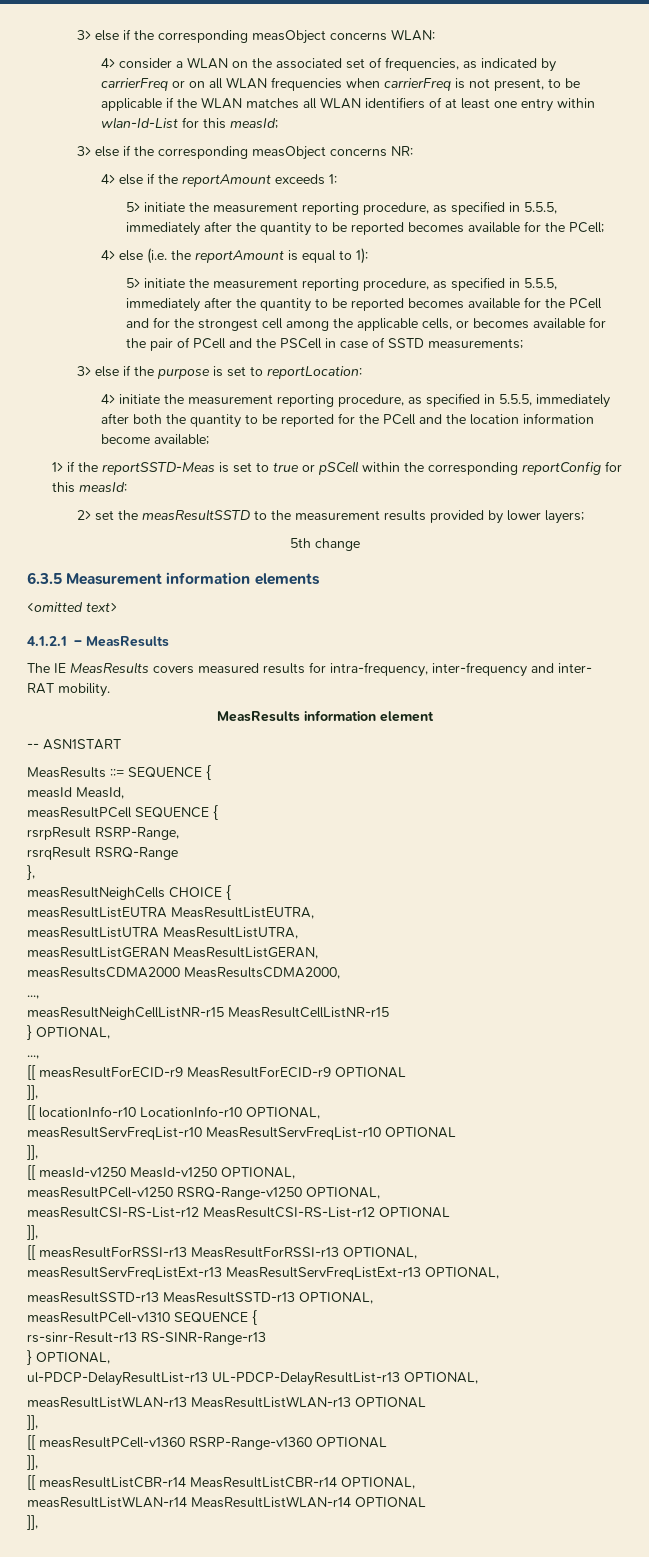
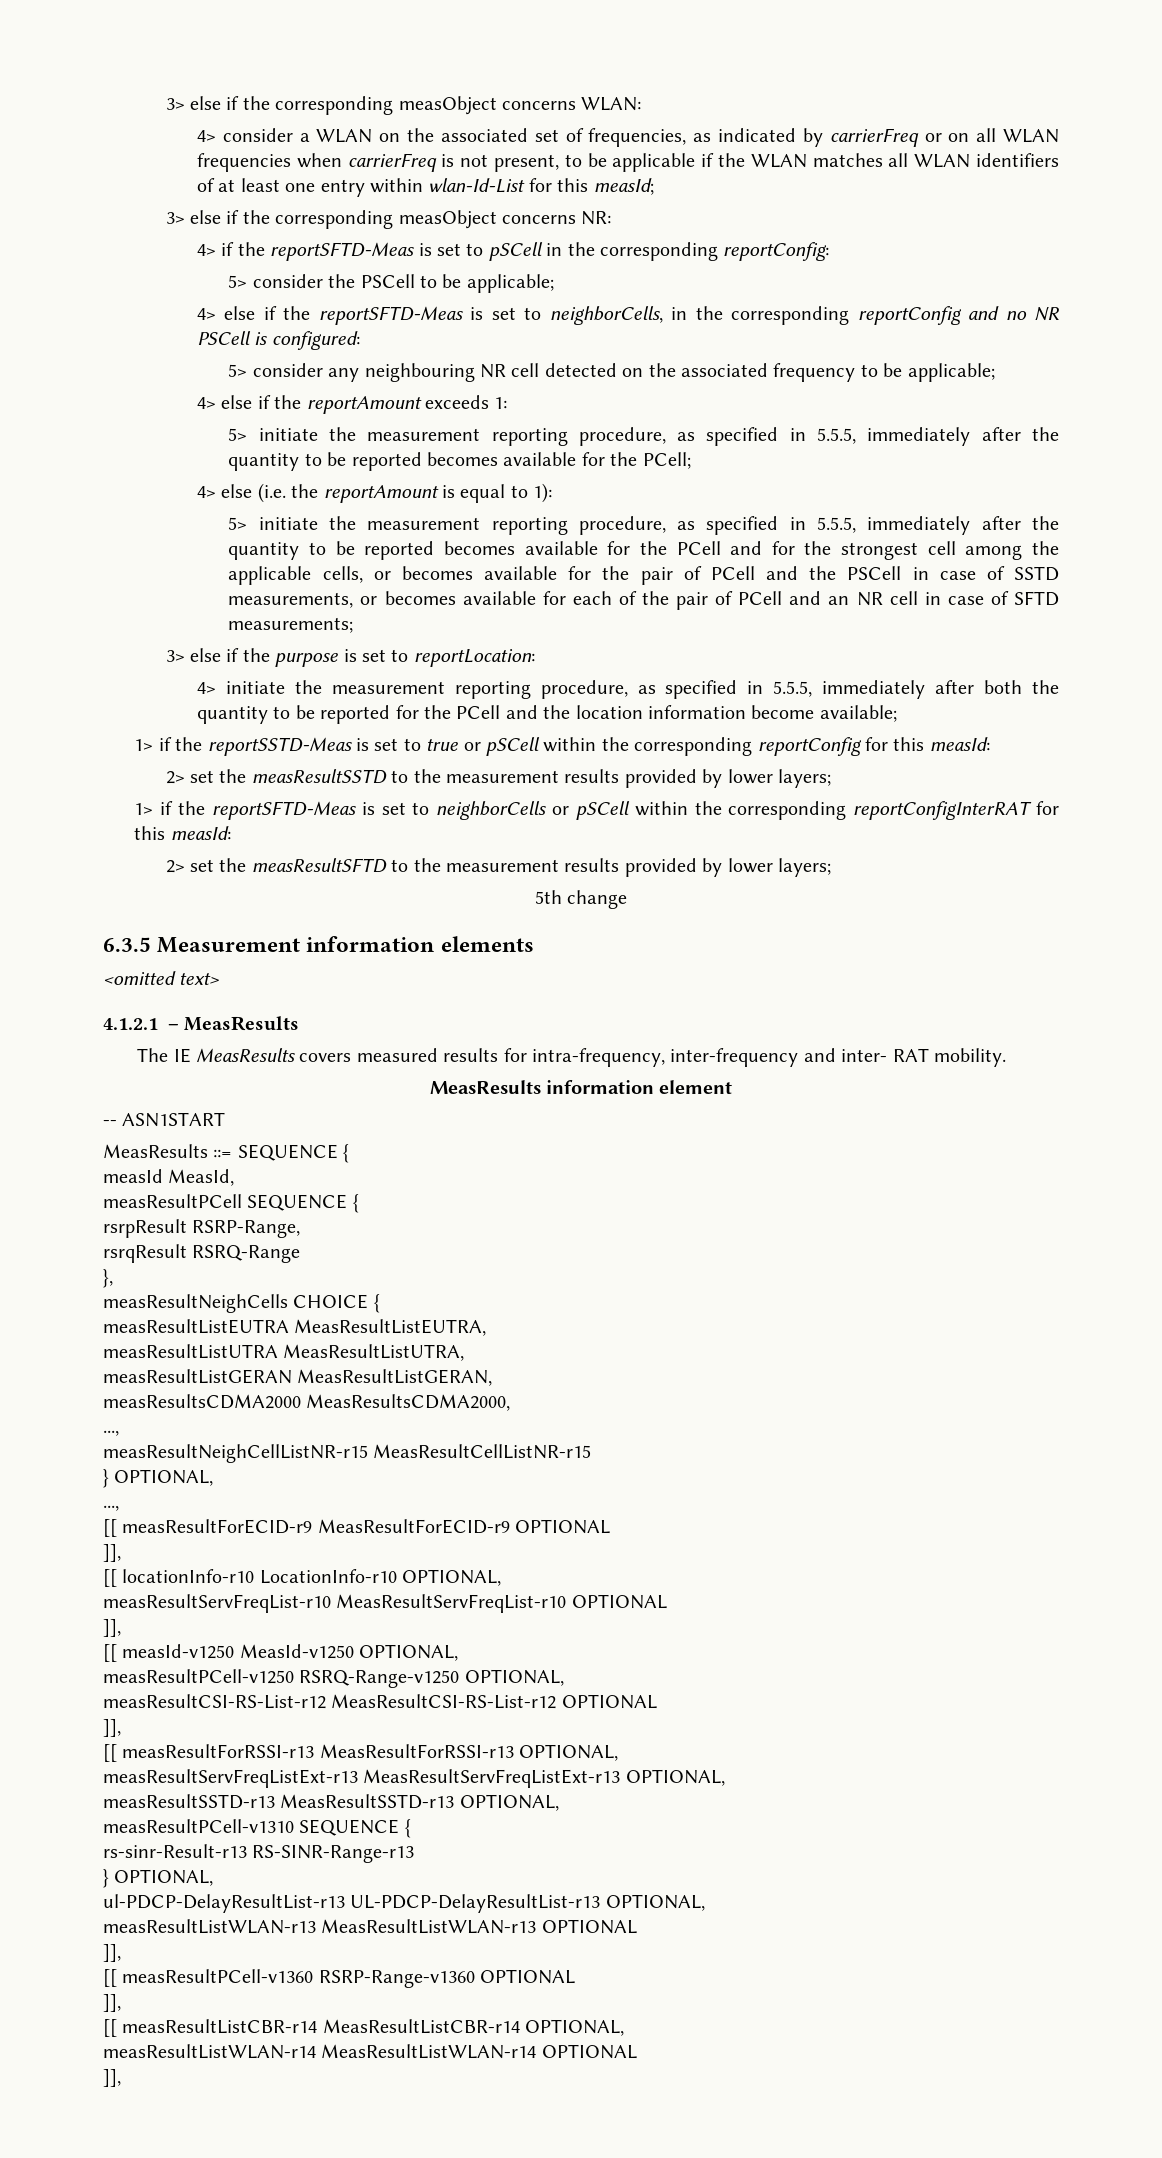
+ 4> if the reportSFTD-Meas is set to pSCell in the corresponding reportConfig:
+ 5> consider the PSCell to be applicable;
+ 4> else if the reportSFTD-Meas is set to neighborCells, in the corresponding reportConfig and no NR PSCell is configured:
+ 5> consider any neighbouring NR cell detected on the associated frequency to be applicable;
- 5> initiate the measurement reporting procedure, as specified in 5.5.5, immediately after the quantity to be reported becomes available for the PCell and for the strongest cell among the applicable cells, or becomes available for the pair of PCell and the PSCell in case of SSTD measurements;
+ 5> initiate the measurement reporting procedure, as specified in 5.5.5, immediately after the quantity to be reported becomes available for the PCell and for the strongest cell among the applicable cells, or becomes available for the pair of PCell and the PSCell in case of SSTD measurements, or becomes available for each of the pair of PCell and an NR cell in case of SFTD measurements;
+ 1> if the reportSFTD-Meas is set to neighborCells or pSCell within the corresponding reportConfigInterRAT for this measId:
+ 2> set the measResultSFTD to the measurement results provided by lower layers;

